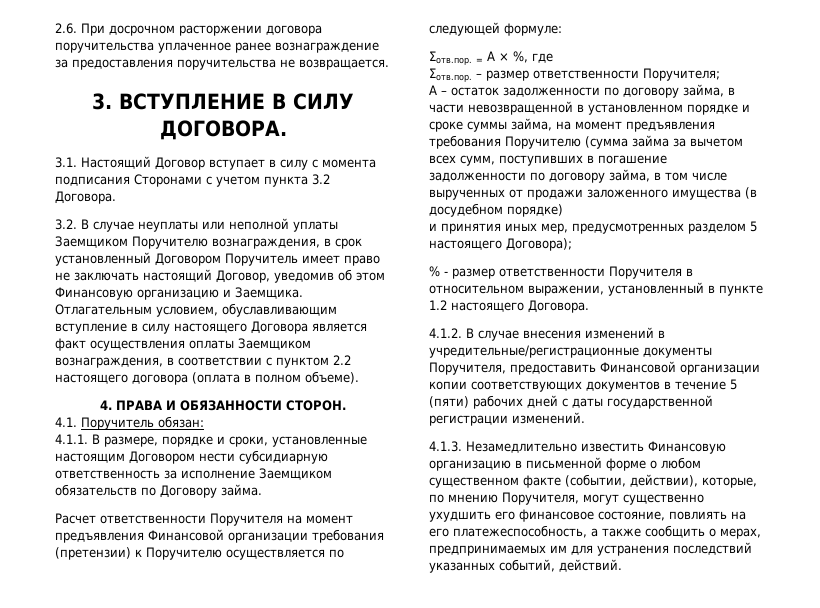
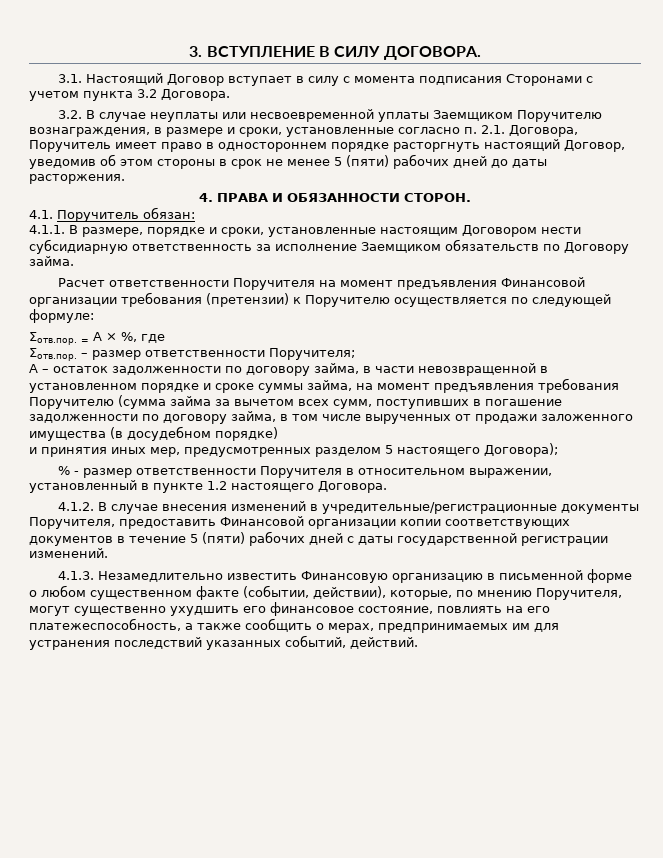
- 2.6. При досрочном расторжении договора поручительства уплаченное ранее вознаграждение за предоставления поручительства не возвращается.
- 3.2. В случае неуплаты или неполной уплаты Заемщиком Поручителю вознаграждения, в срок установленный Договором Поручитель имеет право не заключать настоящий Договор, уведомив об этом Финансовую организацию и Заемщика. Отлагательным условием, обуславливающим вступление в силу настоящего Договора является факт осуществления оплаты Заемщиком вознаграждения, в соответствии с пунктом 2.2 настоящего договора (оплата в полном объеме).
+ 3.2. В случае неуплаты или несвоевременной уплаты Заемщиком Поручителю вознаграждения, в размере и сроки, установленные согласно п. 2.1. Договора, Поручитель имеет право в одностороннем порядке расторгнуть настоящий Договор, уведомив об этом стороны в срок не менее 5 (пяти) рабочих дней до даты расторжения.

